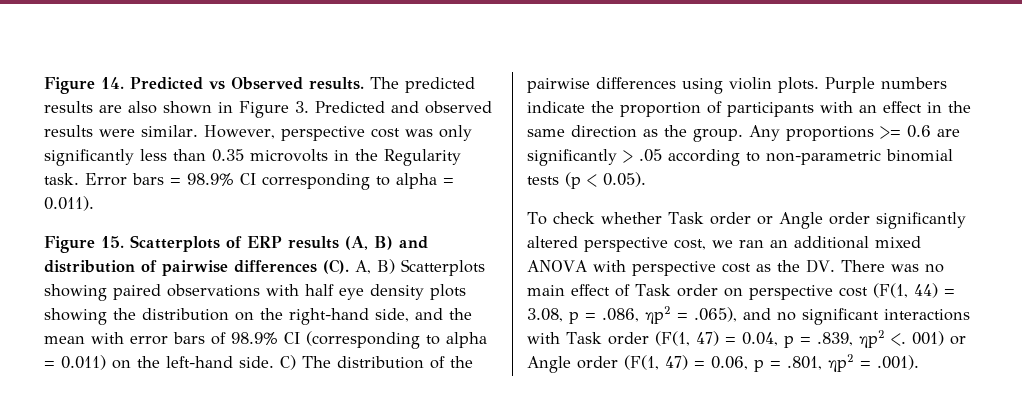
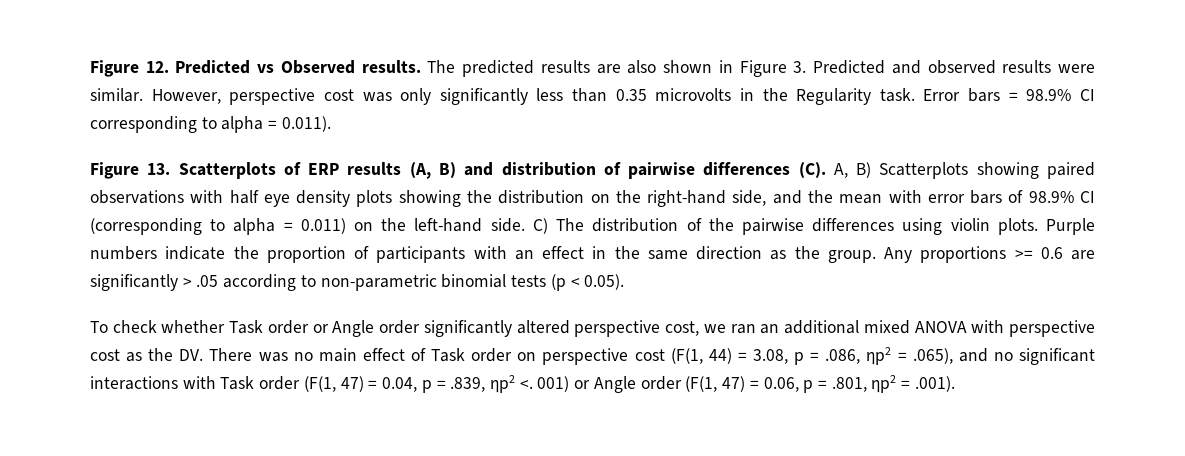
- Figure 14. Predicted vs Observed results.
+ Figure 12. Predicted vs Observed results.
- Figure 15. Scatterplots of ERP results (A, B) and distribution of pairwise differences (C). A, B) Scatterplots showing paired observations with half eye density plots showing the distribution on the right-hand side, and the mean with error bars of 98.9% CI (corresponding to alpha = 0.011) on the left-hand side.
+ Figure 13. Scatterplots of ERP results (A, B) and distribution of pairwise differences (C). A, B) Scatterplots showing paired observations with half eye density plots showing the distribution on the right-hand side, and the mean with error bars of 98.9% CI (corresponding to alpha = 0.011) on the left-hand side.

